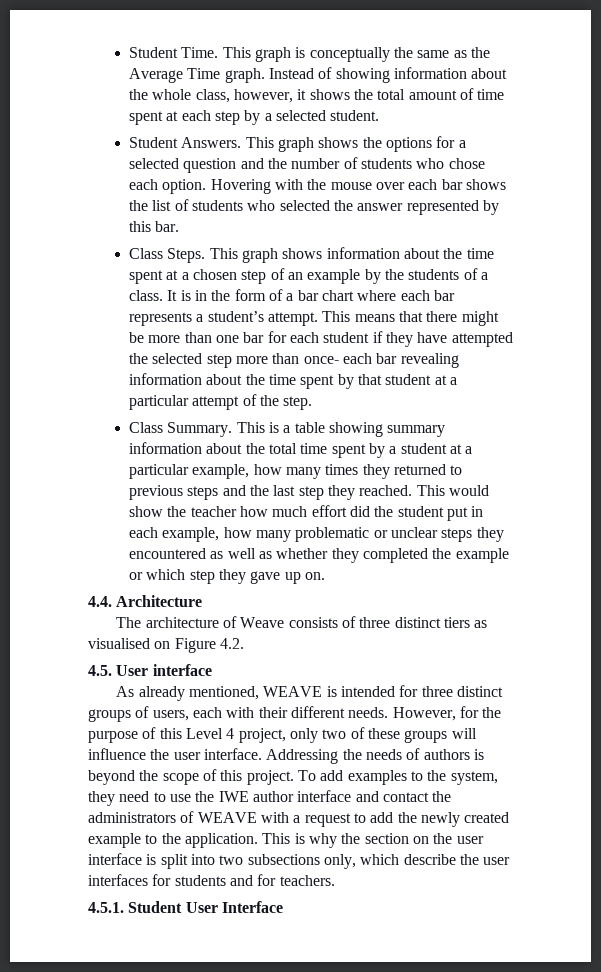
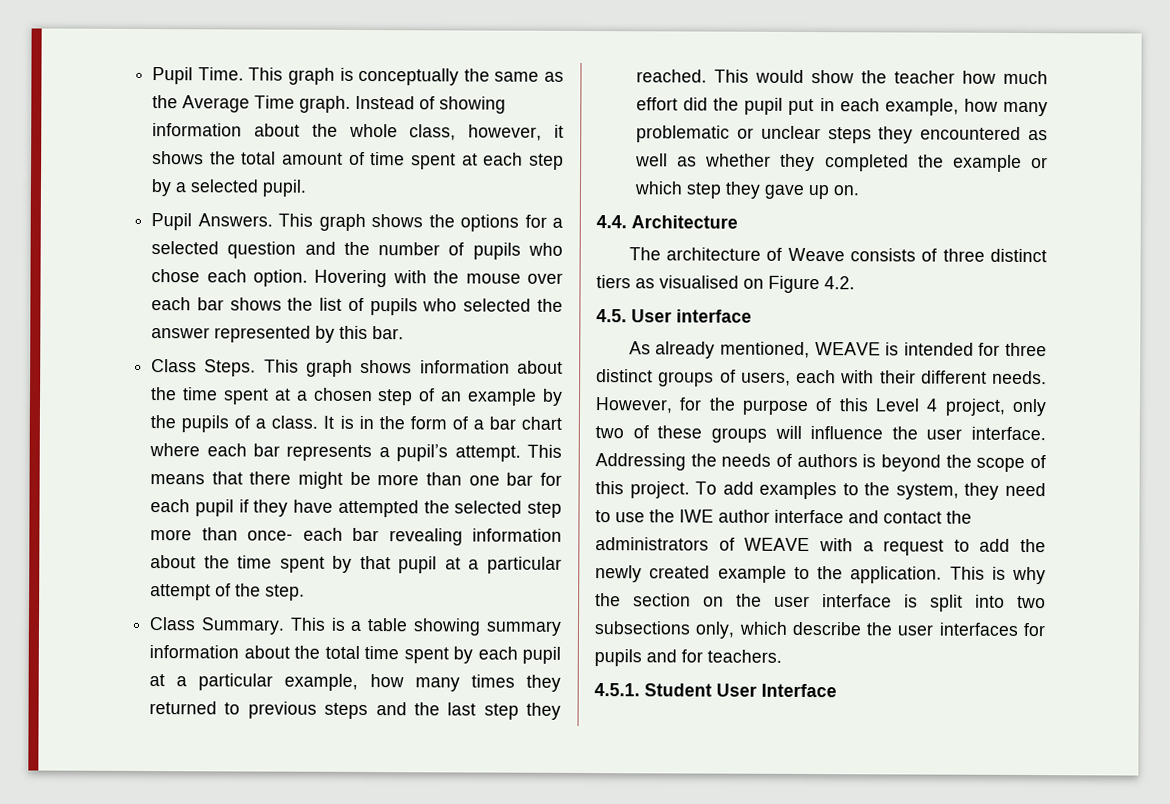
- Student Time.
+ Pupil Time.
- Instead of showing information about the whole class, however, it shows the total amount of time spent at each step by a selected student.
- Student Answers.
+ Instead of showing information about the whole class, however, it shows the total amount of time spent at each step by a selected pupil.
+ Pupil Answers.
- This graph shows the options for a selected question and the number of students who chose each option.
+ This graph shows the options for a selected question and the number of pupils who chose each option.
- Hovering with the mouse over each bar shows the list of students who selected the answer represented by this bar.
+ Hovering with the mouse over each bar shows the list of pupils who selected the answer represented by this bar.
- This graph shows information about the time spent at a chosen step of an example by the students of a class.
+ This graph shows information about the time spent at a chosen step of an example by the pupils of a class.
- It is in the form of a bar chart where each bar represents a student’s attempt.
+ It is in the form of a bar chart where each bar represents a pupil’s attempt.
- This means that there might be more than one bar for each student if they have attempted the selected step more than once- each bar revealing information about the time spent by that student at a particular attempt of the step.
+ This means that there might be more than one bar for each pupil if they have attempted the selected step more than once- each bar revealing information about the time spent by that pupil at a particular attempt of the step.
- This is a table showing summary information about the total time spent by a student at a particular example, how many times they returned to previous steps and the last step they reached.
+ This is a table showing summary information about the total time spent by each pupil at a particular example, how many times they returned to previous steps and the last step they reached.
- This would show the teacher how much effort did the student put in each example, how many problematic or unclear steps they encountered as well as whether they completed the example or which step they gave up on.
+ This would show the teacher how much effort did the pupil put in each example, how many problematic or unclear steps they encountered as well as whether they completed the example or which step they gave up on.
- This is why the section on the user interface is split into two subsections only, which describe the user interfaces for students and for teachers.
+ This is why the section on the user interface is split into two subsections only, which describe the user interfaces for pupils and for teachers.

